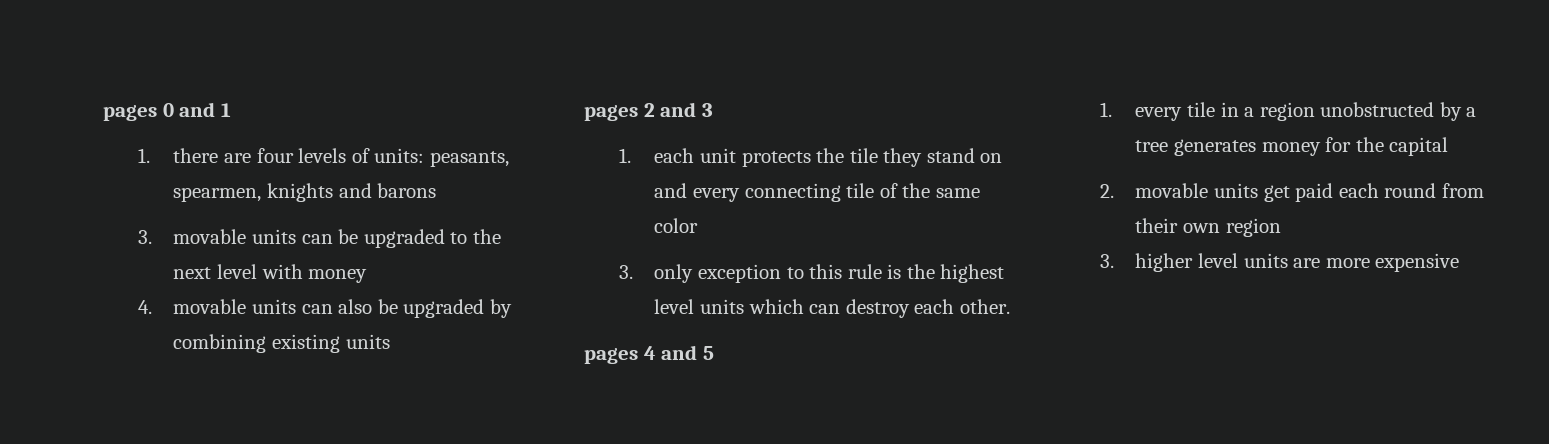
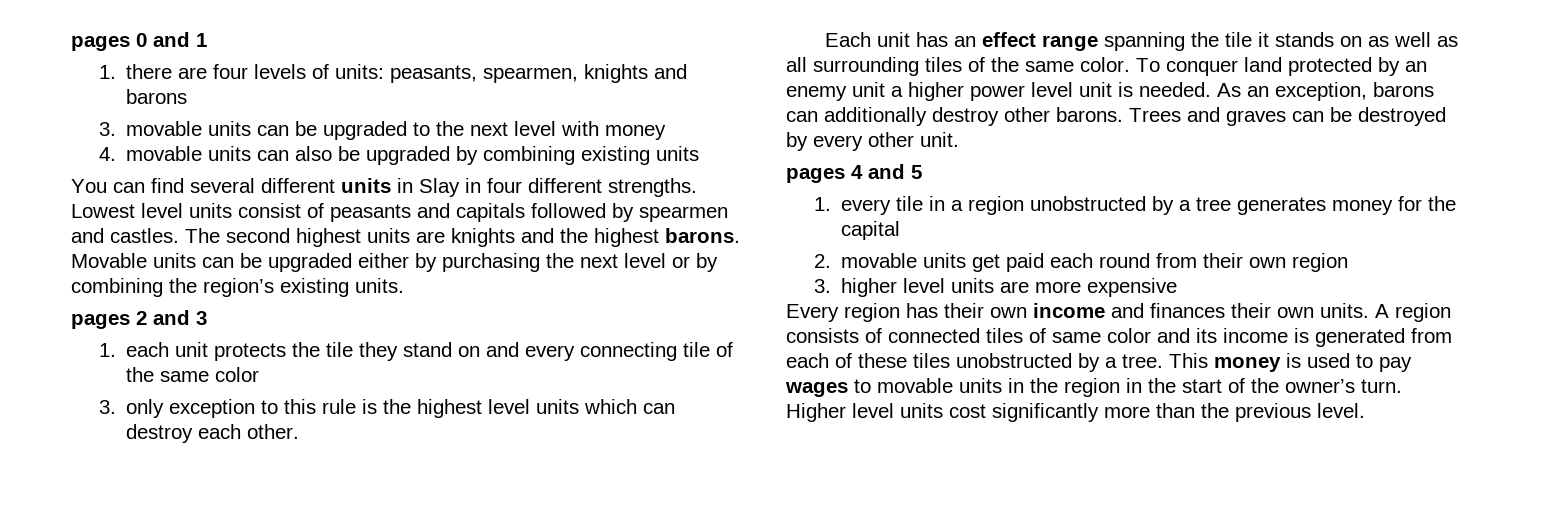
+ You can find several different units in Slay in four different strengths. Lowest level units consist of peasants and capitals followed by spearmen and castles. The second highest units are knights and the highest barons. Movable units can be upgraded either by purchasing the next level or by combining the region’s existing units.
+ Each unit has an effect range spanning the tile it stands on as well as all surrounding tiles of the same color. To conquer land protected by an enemy unit a higher power level unit is needed. As an exception, barons can additionally destroy other barons. Trees and graves can be destroyed by every other unit.
+ Every region has their own income and finances their own units. A region consists of connected tiles of same color and its income is generated from each of these tiles unobstructed by a tree. This money is used to pay wages to movable units in the region in the start of the owner’s turn. Higher level units cost significantly more than the previous level.

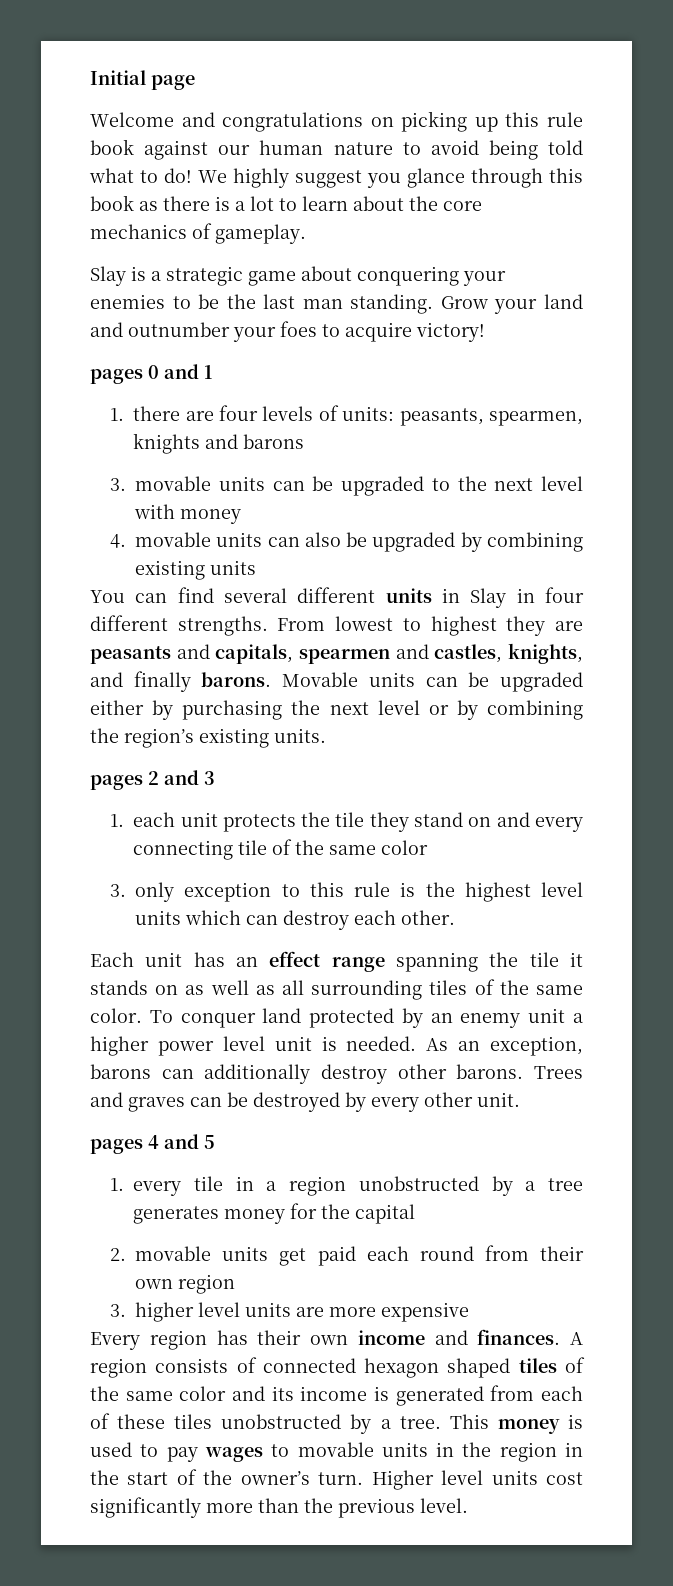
+ Initial page
+ Welcome and congratulations on picking up this rule book against our human nature to avoid being told what to do! We highly suggest you glance through this book as there is a lot to learn about the core mechanics of gameplay.
+ Slay is a strategic game about conquering your enemies to be the last man standing. Grow your land and outnumber your foes to acquire victory!
- Lowest level units consist of peasants and capitals followed by spearmen and castles. The second highest units are knights and the highest barons.
+ From lowest to highest they are peasants and capitals, spearmen and castles, knights, and finally barons.
- Every region has their own income and finances their own units.
+ Every region has their own income and finances.
- A region consists of connected tiles of same color and its income is generated from each of these tiles unobstructed by a tree.
+ A region consists of connected hexagon shaped tiles of the same color and its income is generated from each of these tiles unobstructed by a tree.

